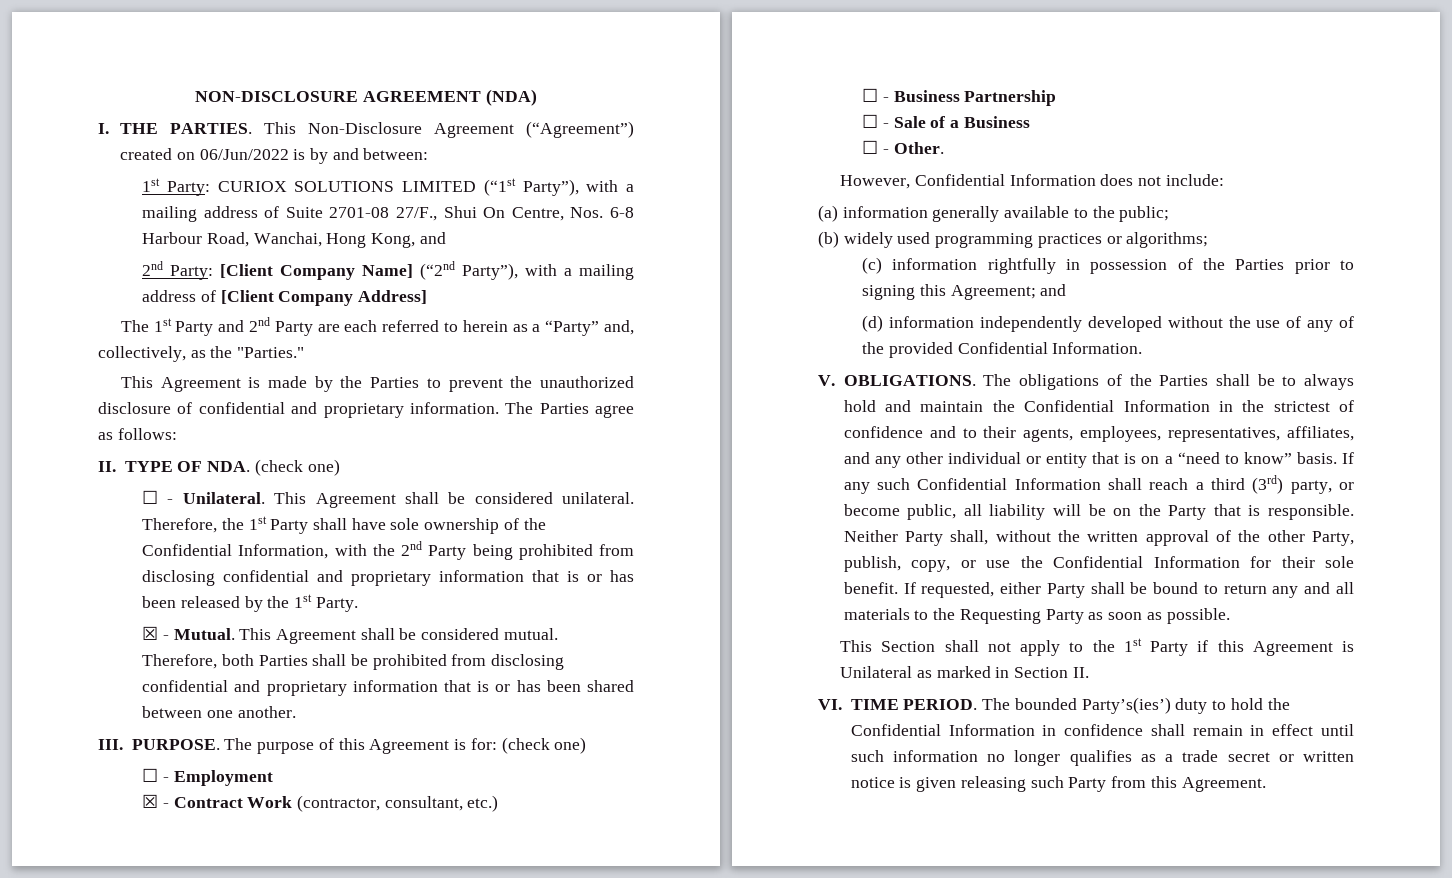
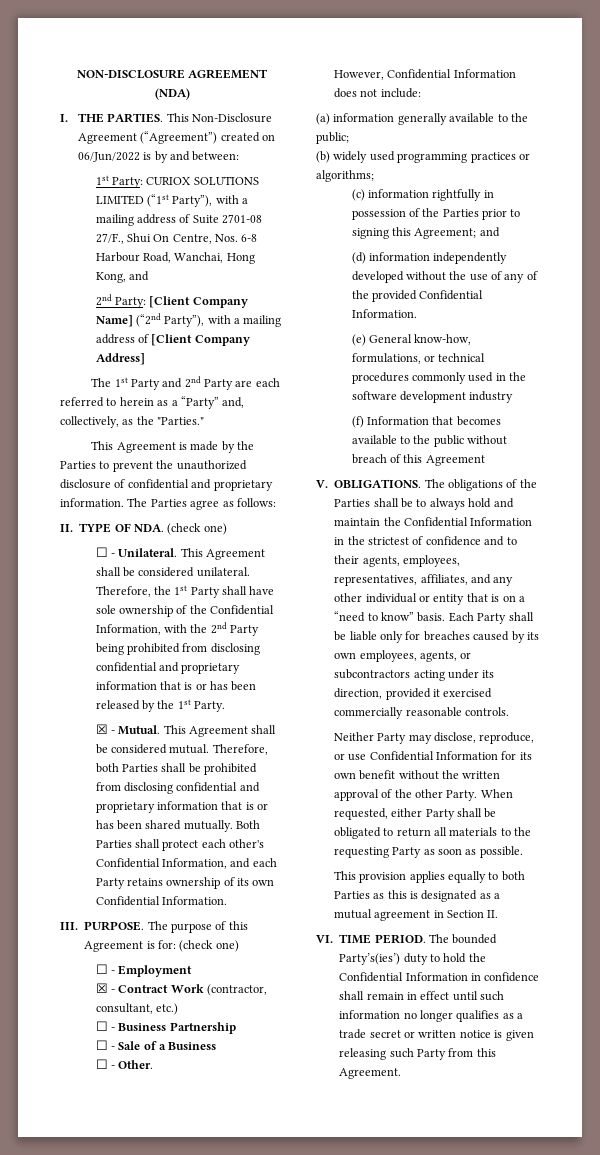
- Therefore, both Parties shall be prohibited from disclosing confidential and proprietary information that is or has been shared between one another.
+ Therefore, both Parties shall be prohibited from disclosing confidential and proprietary information that is or has been shared mutually. Both Parties shall protect each other's Confidential Information, and each Party retains ownership of its own Confidential Information.
+ (e) General know-how, formulations, or technical procedures commonly used in the software development industry
+ (f) Information that becomes available to the public without breach of this Agreement
- If any such Confidential Information shall reach a third (3rd) party, or become public, all liability will be on the Party that is responsible. Neither Party shall, without the written approval of the other Party, publish, copy, or use the Confidential Information for their sole benefit. If requested, either Party shall be bound to return any and all materials to the Requesting Party as soon as possible.
+ Each Party shall be liable only for breaches caused by its own employees, agents, or subcontractors acting under its direction, provided it exercised commercially reasonable controls.
+ Neither Party may disclose, reproduce, or use Confidential Information for its own benefit without the written approval of the other Party. When requested, either Party shall be obligated to return all materials to the requesting Party as soon as possible.
- This Section shall not apply to the 1st Party if this Agreement is Unilateral as marked in Section II.
+ This provision applies equally to both Parties as this is designated as a mutual agreement in Section II.

